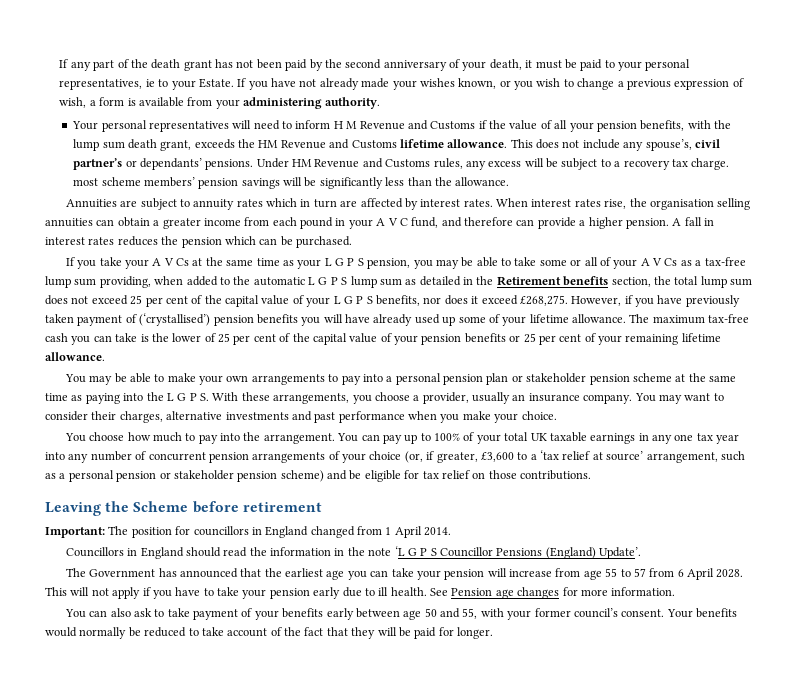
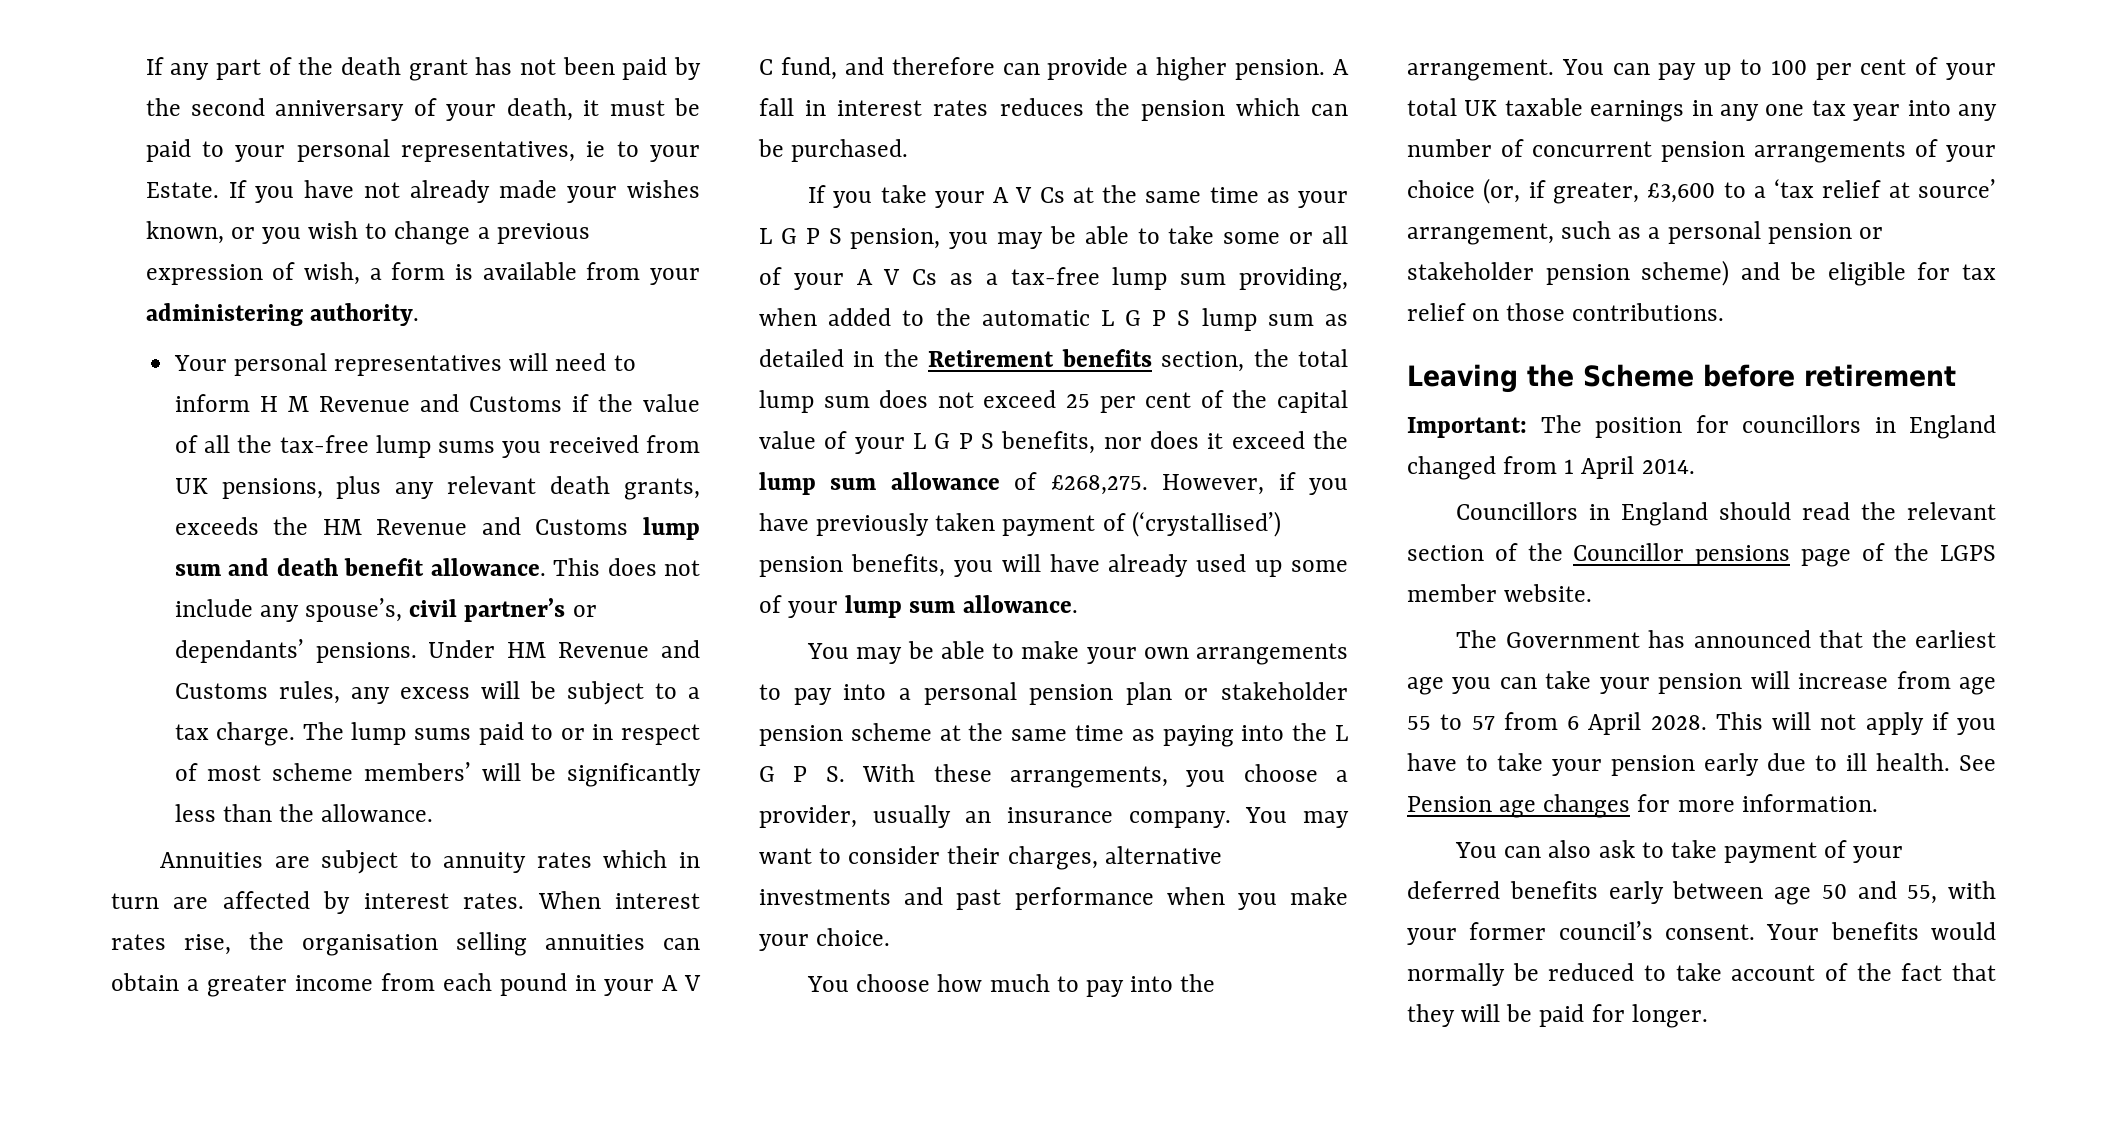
- Your personal representatives will need to inform H M Revenue and Customs if the value of all your pension benefits, with the lump sum death grant, exceeds the HM Revenue and Customs lifetime allowance.
+ Your personal representatives will need to inform H M Revenue and Customs if the value of all the tax-free lump sums you received from UK pensions, plus any relevant death grants, exceeds the HM Revenue and Customs lump sum and death benefit allowance.
- Under HM Revenue and Customs rules, any excess will be subject to a recovery tax charge. most scheme members’ pension savings will be significantly less than the allowance.
+ Under HM Revenue and Customs rules, any excess will be subject to a tax charge. The lump sums paid to or in respect of most scheme members’ will be significantly less than the allowance.
- If you take your A V Cs at the same time as your L G P S pension, you may be able to take some or all of your A V Cs as a tax-free lump sum providing, when added to the automatic L G P S lump sum as detailed in the Retirement benefits section, the total lump sum does not exceed 25 per cent of the capital value of your L G P S benefits, nor does it exceed £268,275.
+ If you take your A V Cs at the same time as your L G P S pension, you may be able to take some or all of your A V Cs as a tax-free lump sum providing, when added to the automatic L G P S lump sum as detailed in the Retirement benefits section, the total lump sum does not exceed 25 per cent of the capital value of your L G P S benefits, nor does it exceed the lump sum allowance of £268,275.
- However, if you have previously taken payment of (‘crystallised’) pension benefits you will have already used up some of your lifetime allowance. The maximum tax-free cash you can take is the lower of 25 per cent of the capital value of your pension benefits or 25 per cent of your remaining lifetime allowance.
+ However, if you have previously taken payment of (‘crystallised’) pension benefits, you will have already used up some of your lump sum allowance.
- You can pay up to 100% of your total UK taxable earnings in any one tax year into any number of concurrent pension arrangements of your choice (or, if greater, £3,600 to a ‘tax relief at source’ arrangement, such as a personal pension or stakeholder pension scheme) and be eligible for tax relief on those contributions.
+ You can pay up to 100 per cent of your total UK taxable earnings in any one tax year into any number of concurrent pension arrangements of your choice (or, if greater, £3,600 to a ‘tax relief at source’ arrangement, such as a personal pension or stakeholder pension scheme) and be eligible for tax relief on those contributions.
- Councillors in England should read the information in the note ‘L G P S Councillor Pensions (England) Update’.
+ Councillors in England should read the relevant section of the Councillor pensions page of the LGPS member website.
- You can also ask to take payment of your benefits early between age 50 and 55, with your former council’s consent.
+ You can also ask to take payment of your deferred benefits early between age 50 and 55, with your former council’s consent.

